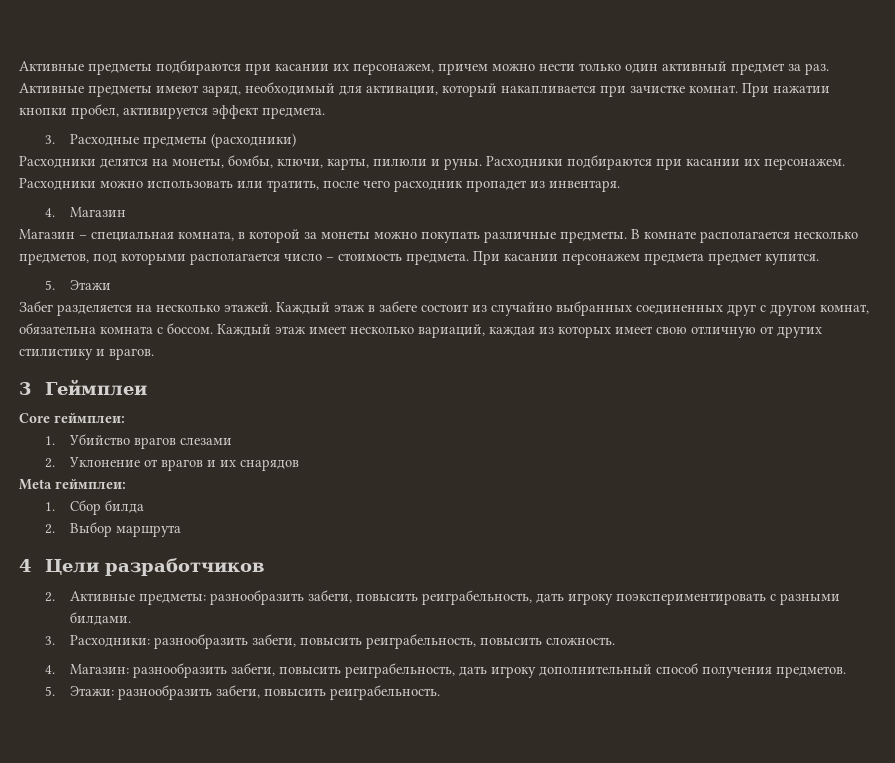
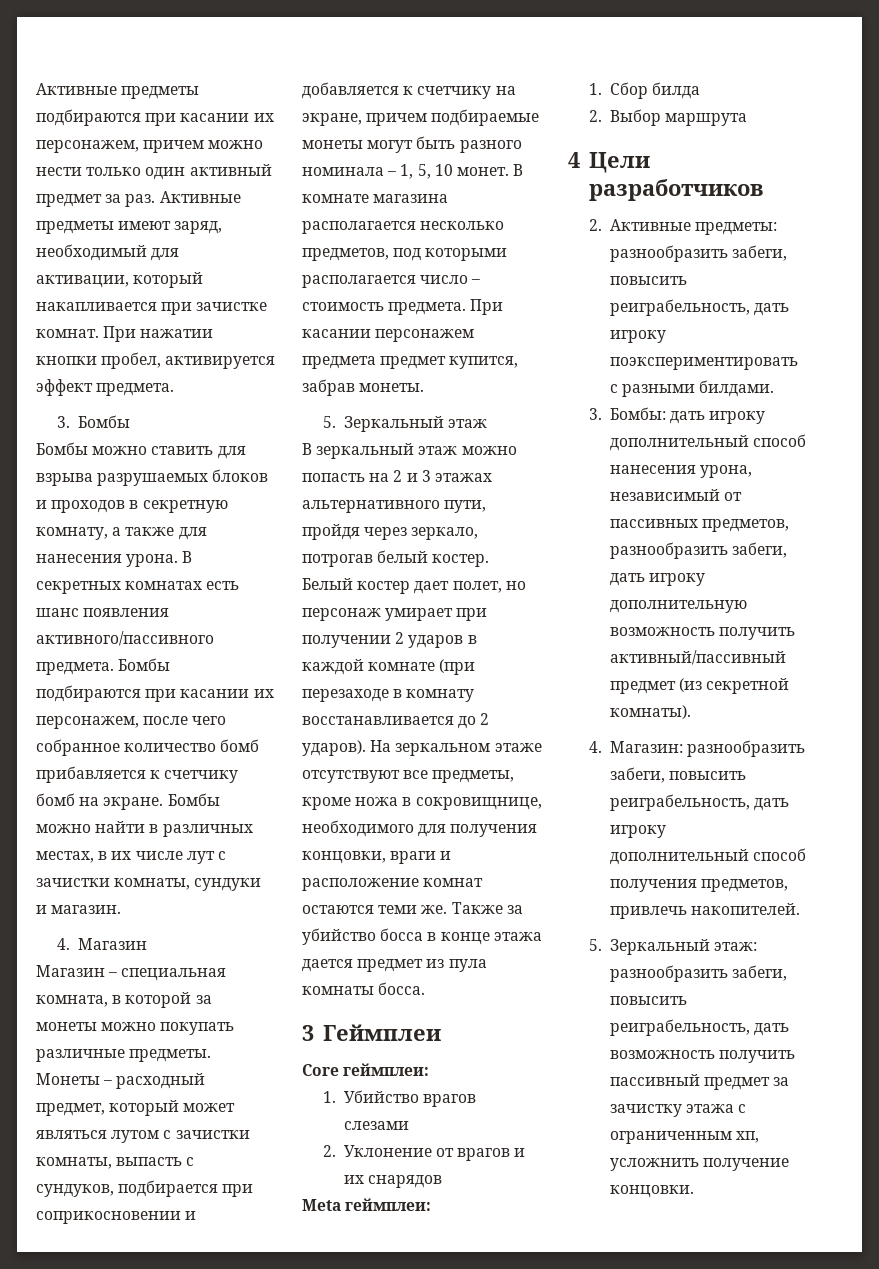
- 3. Расходные предметы (расходники)
- Расходники делятся на монеты, бомбы, ключи, карты, пилюли и руны. Расходники подбираются при касании их персонажем. Расходники можно использовать или тратить, после чего расходник пропадет из инвентаря.
+ 3. Бомбы
+ Бомбы можно ставить для взрыва разрушаемых блоков и проходов в секретную комнату, а также для нанесения урона. В секретных комнатах есть шанс появления активного/пассивного предмета. Бомбы подбираются при касании их персонажем, после чего собранное количество бомб прибавляется к счетчику бомб на экране. Бомбы можно найти в различных местах, в их числе лут с зачистки комнаты, сундуки и магазин.
+ Монеты – расходный предмет, который может являться лутом с зачистки комнаты, выпасть с сундуков, подбирается при соприкосновении и добавляется к счетчику на экране, причем подбираемые монеты могут быть разного номинала – 1, 5, 10 монет.
- В комнате располагается несколько предметов, под которыми располагается число – стоимость предмета.
+ В комнате магазина располагается несколько предметов, под которыми располагается число – стоимость предмета.
- При касании персонажем предмета предмет купится.
- 5. Этажи
- Забег разделяется на несколько этажей. Каждый этаж в забеге состоит из случайно выбранных соединенных друг с другом комнат, обязательна комната с боссом. Каждый этаж имеет несколько вариаций, каждая из которых имеет свою отличную от других стилистику и врагов.
+ При касании персонажем предмета предмет купится, забрав монеты.
+ 5. Зеркальный этаж
+ В зеркальный этаж можно попасть на 2 и 3 этажах альтернативного пути, пройдя через зеркало, потрогав белый костер. Белый костер дает полет, но персонаж умирает при получении 2 ударов в каждой комнате (при перезаходе в комнату восстанавливается до 2 ударов). На зеркальном этаже отсутствуют все предметы, кроме ножа в сокровищнице, необходимого для получения концовки, враги и расположение комнат остаются теми же. Также за убийство босса в конце этажа дается предмет из пула комнаты босса.
- 3. Расходники: разнообразить забеги, повысить реиграбельность, повысить сложность.
+ 3. Бомбы: дать игроку дополнительный способ нанесения урона, независимый от пассивных предметов, разнообразить забеги, дать игроку дополнительную возможность получить активный/пассивный предмет (из секретной комнаты).
- 4. Магазин: разнообразить забеги, повысить реиграбельность, дать игроку дополнительный способ получения предметов.
- 5. Этажи: разнообразить забеги, повысить реиграбельность.
+ 4. Магазин: разнообразить забеги, повысить реиграбельность, дать игроку дополнительный способ получения предметов, привлечь накопителей.
+ 5. Зеркальный этаж: разнообразить забеги, повысить реиграбельность, дать возможность получить пассивный предмет за зачистку этажа с ограниченным хп, усложнить получение концовки.

